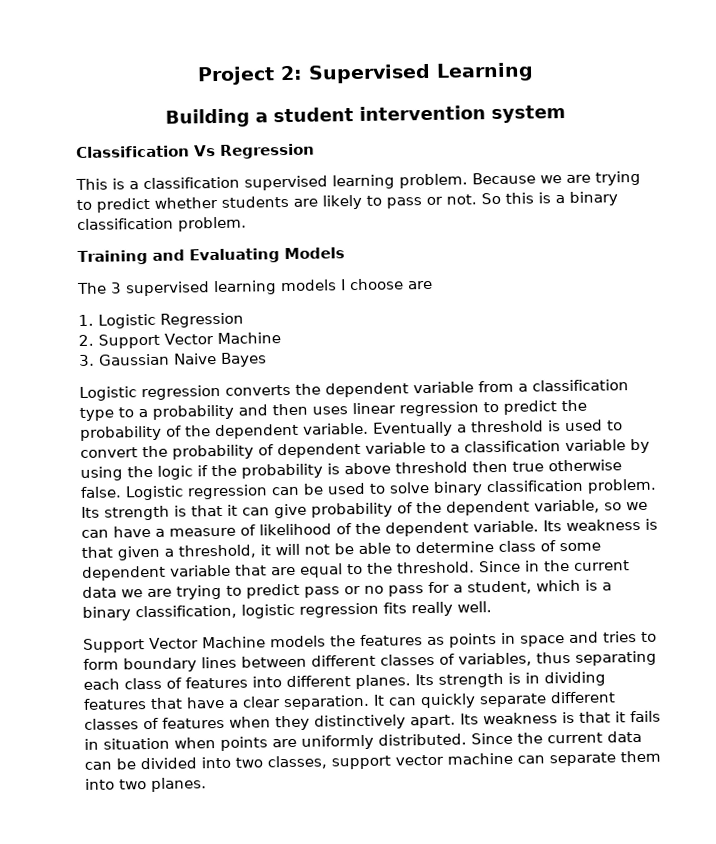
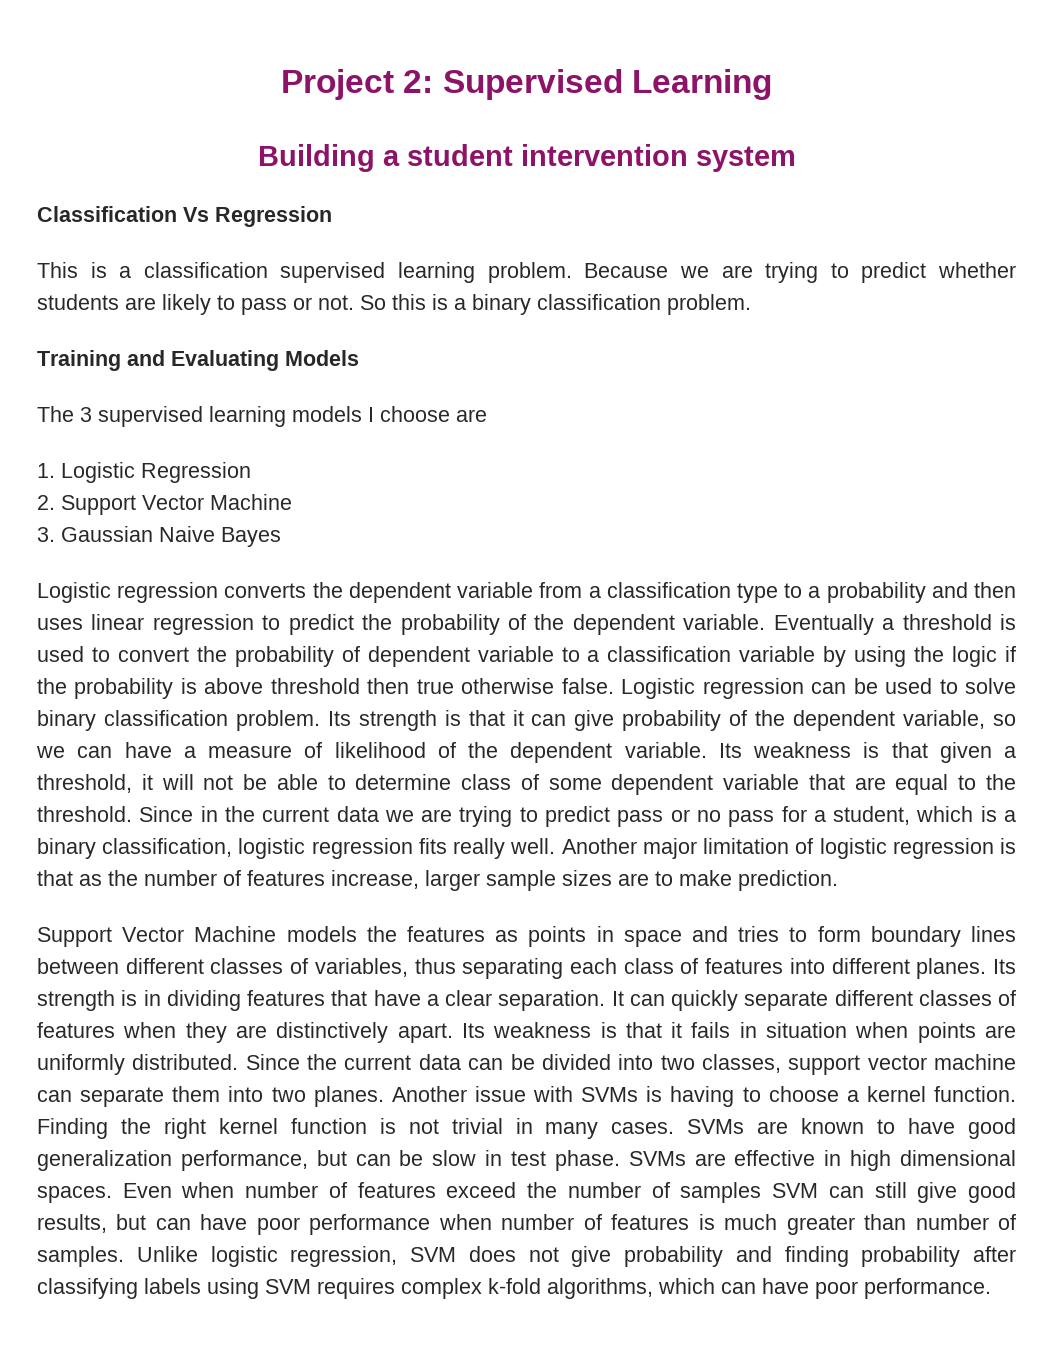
+ Another major limitation of logistic regression is that as the number of features increase, larger sample sizes are to make prediction.
- It can quickly separate different classes of features when they distinctively apart.
+ It can quickly separate different classes of features when they are distinctively apart.
+ Another issue with SVMs is having to choose a kernel function. Finding the right kernel function is not trivial in many cases. SVMs are known to have good generalization performance, but can be slow in test phase. SVMs are effective in high dimensional spaces. Even when number of features exceed the number of samples SVM can still give good results, but can have poor performance when number of features is much greater than number of samples. Unlike logistic regression, SVM does not give probability and finding probability after classifying labels using SVM requires complex k-fold algorithms, which can have poor performance.

